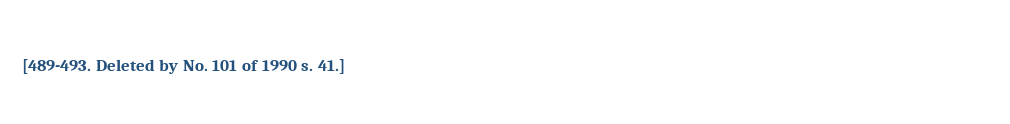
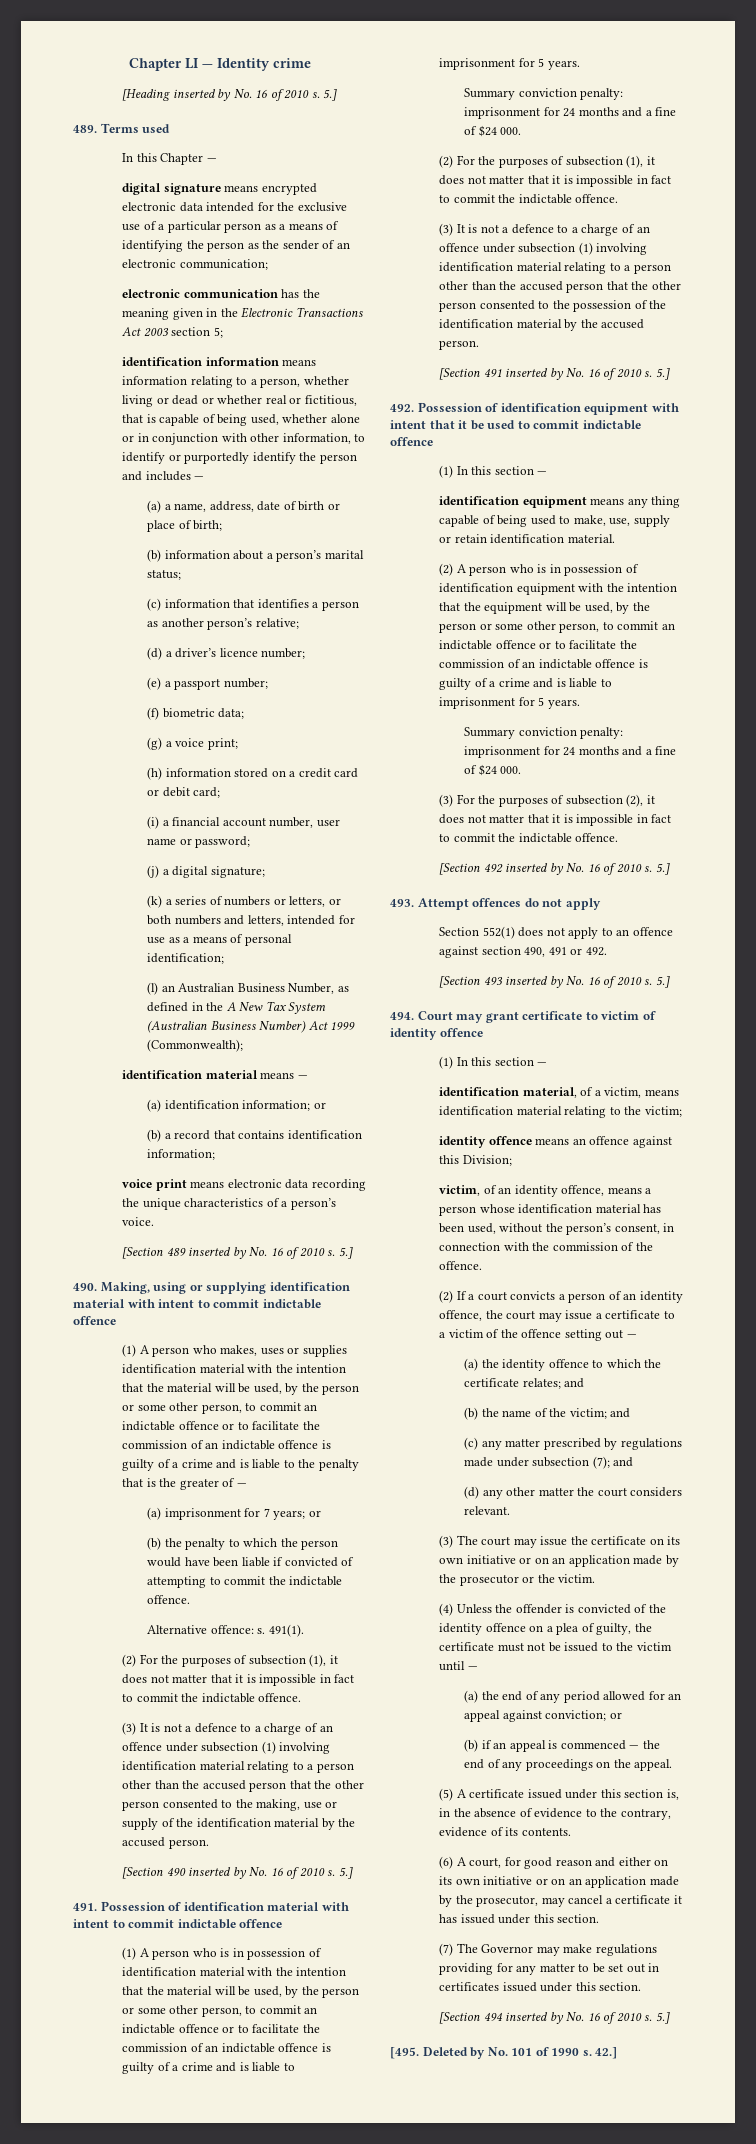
- [489-493. Deleted by No. 101 of 1990 s.
+ Chapter LI — Identity crime
+ [Heading inserted by No. 16 of 2010 s. 5.]
+ 489. Terms used
+ In this Chapter —
+ digital signature means encrypted electronic data intended for the exclusive use of a particular person as a means of identifying the person as the sender of an electronic communication;
+ electronic communication has the meaning given in the Electronic Transactions Act 2003 section 5;
+ identification information means information relating to a person, whether living or dead or whether real or fictitious, that is capable of being used, whether alone or in conjunction with other information, to identify or purportedly identify the person and includes —
+ (a) a name, address, date of birth or place of birth;
+ (b) information about a person’s marital status;
+ (c) information that identifies a person as another person’s relative;
+ (d) a driver’s licence number;
+ (e) a passport number;
+ (f) biometric data;
+ (g) a voice print;
+ (h) information stored on a credit card or debit card;
+ (i) a financial account number, user name or password;
+ (j) a digital signature;
+ (k) a series of numbers or letters, or both numbers and letters, intended for use as a means of personal identification;
+ (l) an Australian Business Number, as defined in the A New Tax System (Australian Business Number) Act 1999 (Commonwealth);
+ identification material means —
+ (a) identification information; or
+ (b) a record that contains identification information;
+ voice print means electronic data recording the unique characteristics of a person’s voice.
+ [Section 489 inserted by No. 16 of 2010 s. 5.]
+ 490. Making, using or supplying identification material with intent to commit indictable offence
+ (1) A person who makes, uses or supplies identification material with the intention that the material will be used, by the person or some other person, to commit an indictable offence or to facilitate the commission of an indictable offence is guilty of a crime and is liable to the penalty that is the greater of —
+ (a) imprisonment for 7 years; or
+ (b) the penalty to which the person would have been liable if convicted of attempting to commit the indictable offence.
+ Alternative offence: s. 491(1).
+ (2) For the purposes of subsection (1), it does not matter that it is impossible in fact to commit the indictable offence.
+ (3) It is not a defence to a charge of an offence under subsection (1) involving identification material relating to a person other than the accused person that the other person consented to the making, use or supply of the identification material by the accused person.
+ [Section 490 inserted by No. 16 of 2010 s. 5.]
+ 491. Possession of identification material with intent to commit indictable offence
+ (1) A person who is in possession of identification material with the intention that the material will be used, by the person or some other person, to commit an indictable offence or to facilitate the commission of an indictable offence is guilty of a crime and is liable to imprisonment for 5 years.
+ Summary conviction penalty: imprisonment for 24 months and a fine of $24 000.
+ (2) For the purposes of subsection (1), it does not matter that it is impossible in fact to commit the indictable offence.
+ (3) It is not a defence to a charge of an offence under subsection (1) involving identification material relating to a person other than the accused person that the other person consented to the possession of the identification material by the accused person.
+ [Section 491 inserted by No. 16 of 2010 s. 5.]
+ 492. Possession of identification equipment with intent that it be used to commit indictable offence
+ (1) In this section —
+ identification equipment means any thing capable of being used to make, use, supply or retain identification material.
+ (2) A person who is in possession of identification equipment with the intention that the equipment will be used, by the person or some other person, to commit an indictable offence or to facilitate the commission of an indictable offence is guilty of a crime and is liable to imprisonment for 5 years.
+ Summary conviction penalty: imprisonment for 24 months and a fine of $24 000.
+ (3) For the purposes of subsection (2), it does not matter that it is impossible in fact to commit the indictable offence.
+ [Section 492 inserted by No. 16 of 2010 s. 5.]
+ 493. Attempt offences do not apply
+ Section 552(1) does not apply to an offence against section 490, 491 or 492.
+ [Section 493 inserted by No. 16 of 2010 s. 5.]
+ 494. Court may grant certificate to victim of identity offence
+ (1) In this section —
+ identification material, of a victim, means identification material relating to the victim;
+ identity offence means an offence against this Division;
+ victim, of an identity offence, means a person whose identification material has been used, without the person’s consent, in connection with the commission of the offence.
+ (2) If a court convicts a person of an identity offence, the court may issue a certificate to a victim of the offence setting out —
+ (a) the identity offence to which the certificate relates; and
+ (b) the name of the victim; and
+ (c) any matter prescribed by regulations made under subsection (7); and
+ (d) any other matter the court considers relevant.
+ (3) The court may issue the certificate on its own initiative or on an application made by the prosecutor or the victim.
+ (4) Unless the offender is convicted of the identity offence on a plea of guilty, the certificate must not be issued to the victim until —
+ (a) the end of any period allowed for an appeal against conviction; or
+ (b) if an appeal is commenced — the end of any proceedings on the appeal.
+ (5) A certificate issued under this section is, in the absence of evidence to the contrary, evidence of its contents.
+ (6) A court, for good reason and either on its own initiative or on an application made by the prosecutor, may cancel a certificate it has issued under this section.
+ (7) The Governor may make regulations providing for any matter to be set out in certificates issued under this section.
+ [Section 494 inserted by No. 16 of 2010 s. 5.]
+ [495. Deleted by No. 101 of 1990 s.
- 41.]
+ 42.]

